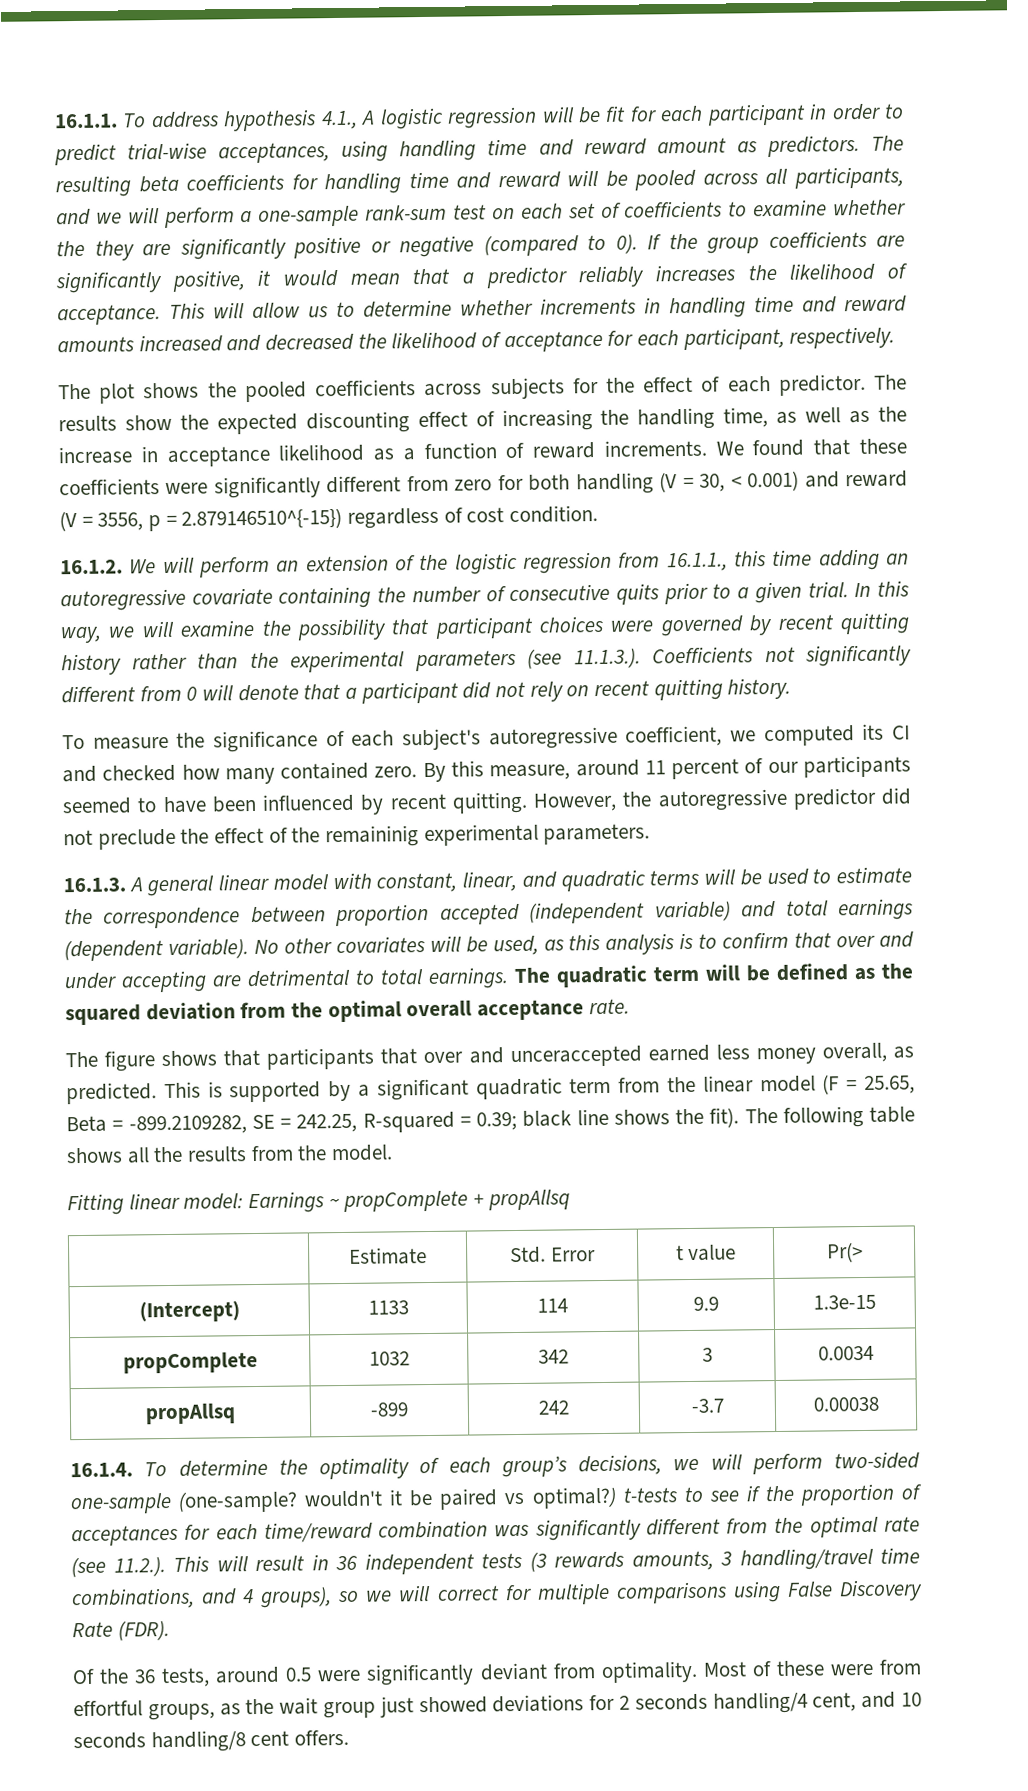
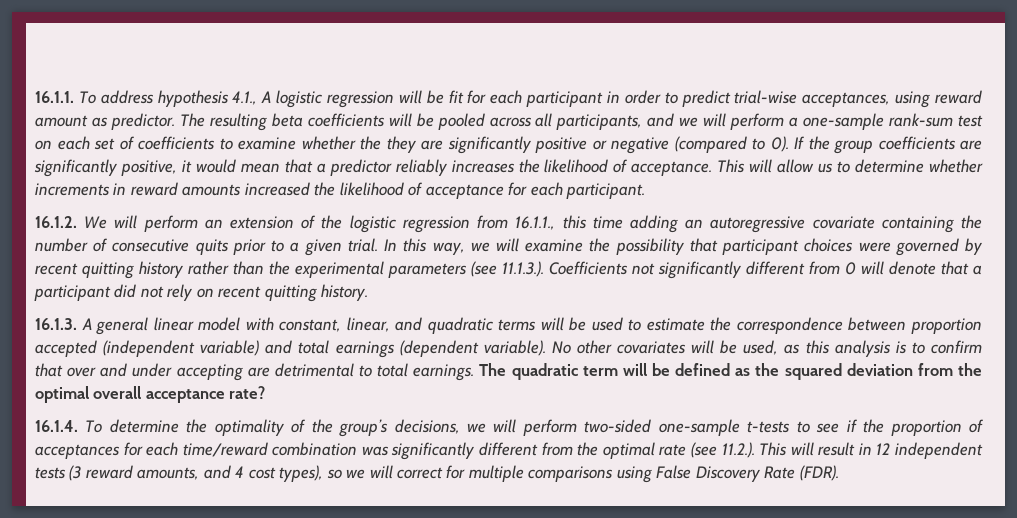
- 16.1.1. To address hypothesis 4.1., A logistic regression will be fit for each participant in order to predict trial-wise acceptances, using handling time and reward amount as predictors.
+ 16.1.1. To address hypothesis 4.1., A logistic regression will be fit for each participant in order to predict trial-wise acceptances, using reward amount as predictor.
- The resulting beta coefficients for handling time and reward will be pooled across all participants, and we will perform a one-sample rank-sum test on each set of coefficients to examine whether the they are significantly positive or negative (compared to 0).
+ The resulting beta coefficients will be pooled across all participants, and we will perform a one-sample rank-sum test on each set of coefficients to examine whether the they are significantly positive or negative (compared to 0).
- This will allow us to determine whether increments in handling time and reward amounts increased and decreased the likelihood of acceptance for each participant, respectively.
- The plot shows the pooled coefficients across subjects for the effect of each predictor. The results show the expected discounting effect of increasing the handling time, as well as the increase in acceptance likelihood as a function of reward increments. We found that these coefficients were significantly different from zero for both handling (V = 30, < 0.001) and reward (V = 3556, p = 2.879146510^{-15}) regardless of cost condition.
+ This will allow us to determine whether increments in reward amounts increased the likelihood of acceptance for each participant.
- To measure the significance of each subject's autoregressive coefficient, we computed its CI and checked how many contained zero. By this measure, around 11 percent of our participants seemed to have been influenced by recent quitting. However, the autoregressive predictor did not preclude the effect of the remaininig experimental parameters.
- The quadratic term will be defined as the squared deviation from the optimal overall acceptance rate.
- The figure shows that participants that over and unceraccepted earned less money overall, as predicted. This is supported by a significant quadratic term from the linear model (F = 25.65, Beta = -899.2109282, SE = 242.25, R-squared = 0.39; black line shows the fit). The following table shows all the results from the model.
- Fitting linear model: Earnings ~ propComplete + propAllsq
- | Estimate | Std. Error | t value | Pr(>
- (Intercept) | 1133 | 114 | 9.9 | 1.3e-15
- propComplete | 1032 | 342 | 3 | 0.0034
- propAllsq | -899 | 242 | -3.7 | 0.00038
+ The quadratic term will be defined as the squared deviation from the optimal overall acceptance rate?
- 16.1.4. To determine the optimality of each group’s decisions, we will perform two-sided one-sample (one-sample? wouldn't it be paired vs optimal?) t-tests to see if the proportion of acceptances for each time/reward combination was significantly different from the optimal rate (see 11.2.). This will result in 36 independent tests (3 rewards amounts, 3 handling/travel time combinations, and 4 groups), so we will correct for multiple comparisons using False Discovery Rate (FDR).
+ 16.1.4. To determine the optimality of the group’s decisions, we will perform two-sided one-sample t-tests to see if the proportion of acceptances for each time/reward combination was significantly different from the optimal rate (see 11.2.). This will result in 12 independent tests (3 reward amounts, and 4 cost types), so we will correct for multiple comparisons using False Discovery Rate (FDR).
- Of the 36 tests, around 0.5 were significantly deviant from optimality. Most of these were from effortful groups, as the wait group just showed deviations for 2 seconds handling/4 cent, and 10 seconds handling/8 cent offers.

